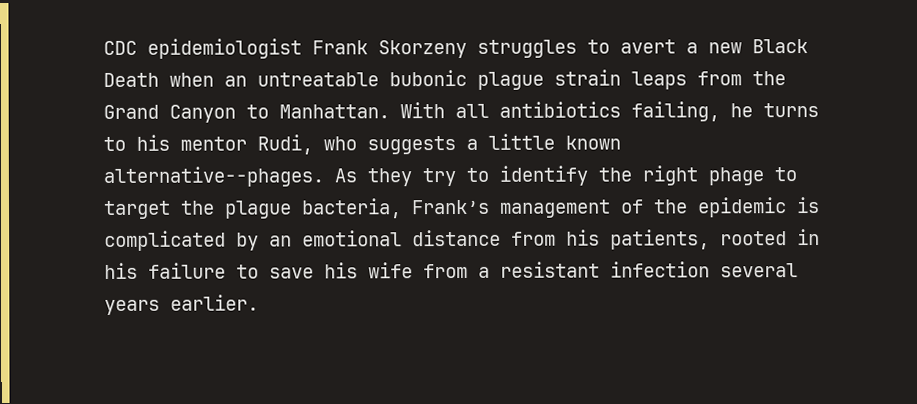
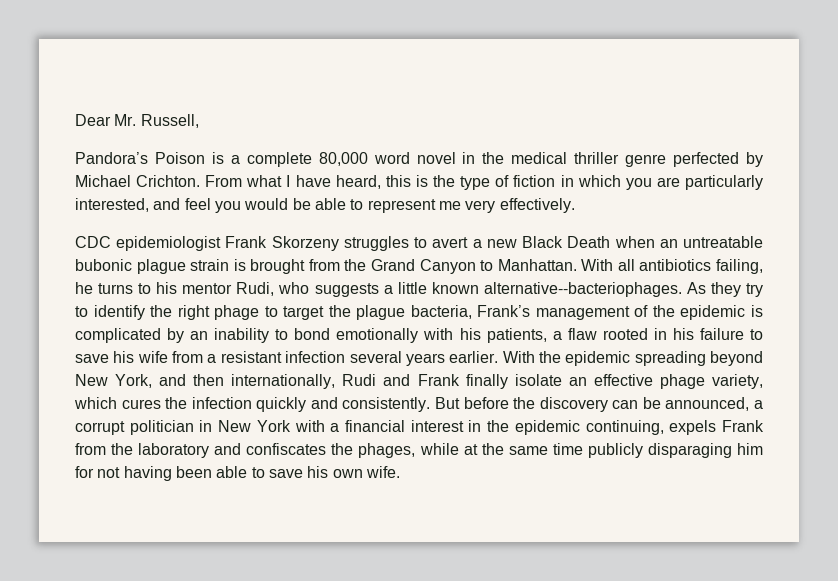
+ Dear Mr. Russell,
+ Pandora’s Poison is a complete 80,000 word novel in the medical thriller genre perfected by Michael Crichton. From what I have heard, this is the type of fiction in which you are particularly interested, and feel you would be able to represent me very effectively.
- CDC epidemiologist Frank Skorzeny struggles to avert a new Black Death when an untreatable bubonic plague strain leaps from the Grand Canyon to Manhattan.
+ CDC epidemiologist Frank Skorzeny struggles to avert a new Black Death when an untreatable bubonic plague strain is brought from the Grand Canyon to Manhattan.
- With all antibiotics failing, he turns to his mentor Rudi, who suggests a little known alternative--phages.
+ With all antibiotics failing, he turns to his mentor Rudi, who suggests a little known alternative--bacteriophages.
- As they try to identify the right phage to target the plague bacteria, Frank’s management of the epidemic is complicated by an emotional distance from his patients, rooted in his failure to save his wife from a resistant infection several years earlier.
+ As they try to identify the right phage to target the plague bacteria, Frank’s management of the epidemic is complicated by an inability to bond emotionally with his patients, a flaw rooted in his failure to save his wife from a resistant infection several years earlier.
+ With the epidemic spreading beyond New York, and then internationally, Rudi and Frank finally isolate an effective phage variety, which cures the infection quickly and consistently. But before the discovery can be announced, a corrupt politician in New York with a financial interest in the epidemic continuing, expels Frank from the laboratory and confiscates the phages, while at the same time publicly disparaging him for not having been able to save his own wife.

